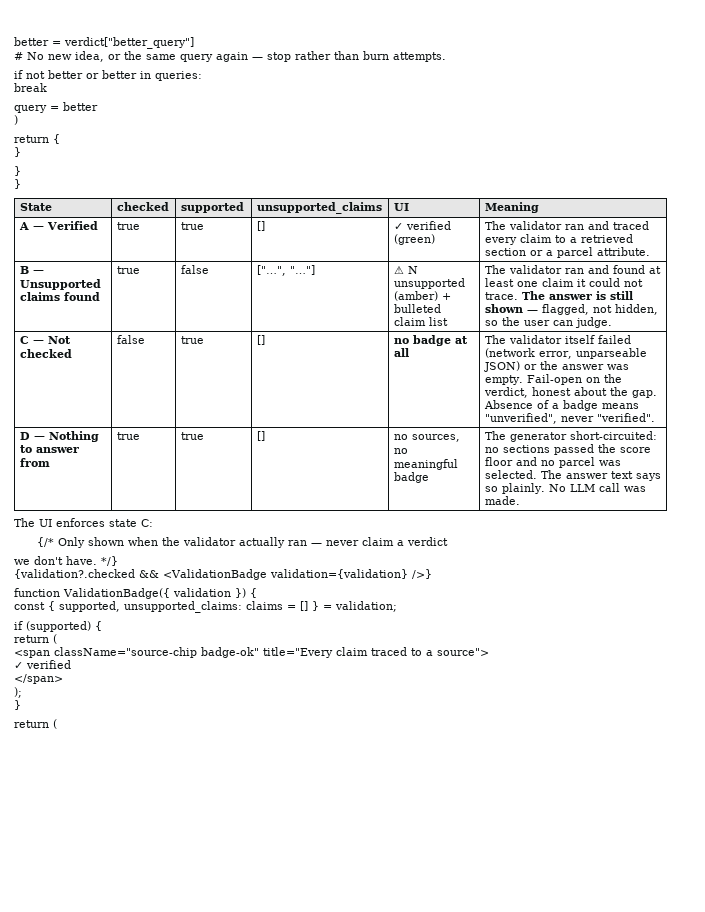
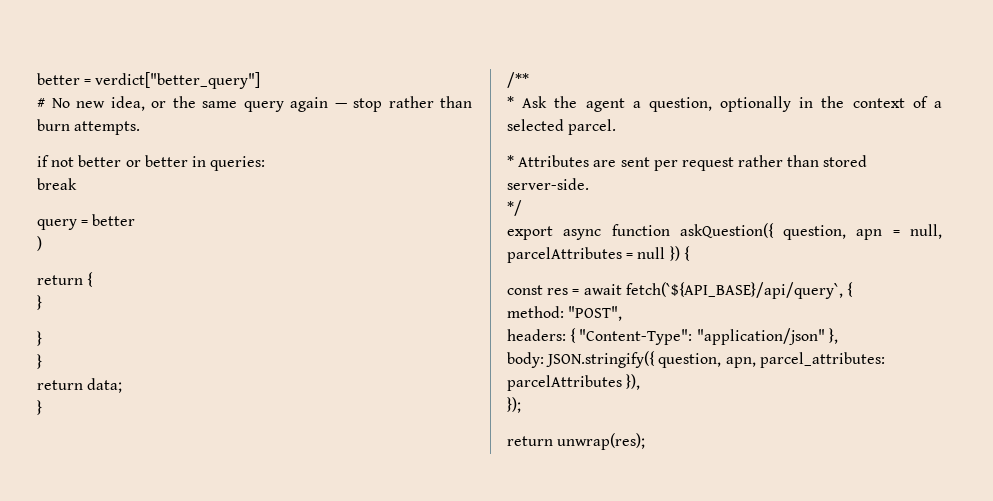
- State | checked | supported | unsupported_claims | UI | Meaning
- A — Verified | true | true | [] | ✓ verified (green) | The validator ran and traced every claim to a retrieved section or a parcel attribute.
- B — Unsupported claims found | true | false | ["…", "…"] | ⚠ N unsupported (amber) + bulleted claim list | The validator ran and found at least one claim it could not trace. The answer is still shown — flagged, not hidden, so the user can judge.
- C — Not checked | false | true | [] | no badge at all | The validator itself failed (network error, unparseable JSON) or the answer was empty. Fail-open on the verdict, honest about the gap. Absence of a badge means "unverified", never "verified".
- D — Nothing to answer from | true | true | [] | no sources, no meaningful badge | The generator short-circuited: no sections passed the score floor and no parcel was selected. The answer text says so plainly. No LLM call was made.
- The UI enforces state C:
- {/* Only shown when the validator actually ran — never claim a verdict
- we don't have. */}
- {validation?.checked && <ValidationBadge validation={validation} />}
- function ValidationBadge({ validation }) {
- const { supported, unsupported_claims: claims = [] } = validation;
- if (supported) {
- return (
- <span className="source-chip badge-ok" title="Every claim traced to a source">
- ✓ verified
- </span>
- );
+ return data;
  }
- return (
+ /**
+ * Ask the agent a question, optionally in the context of a selected parcel.
+ * Attributes are sent per request rather than stored server-side.
+ */
+ export async function askQuestion({ question, apn = null, parcelAttributes = null }) {
+ const res = await fetch(`${API_BASE}/api/query`, {
+ method: "POST",
+ headers: { "Content-Type": "application/json" },
+ body: JSON.stringify({ question, apn, parcel_attributes: parcelAttributes }),
+ });
+ return unwrap(res);

